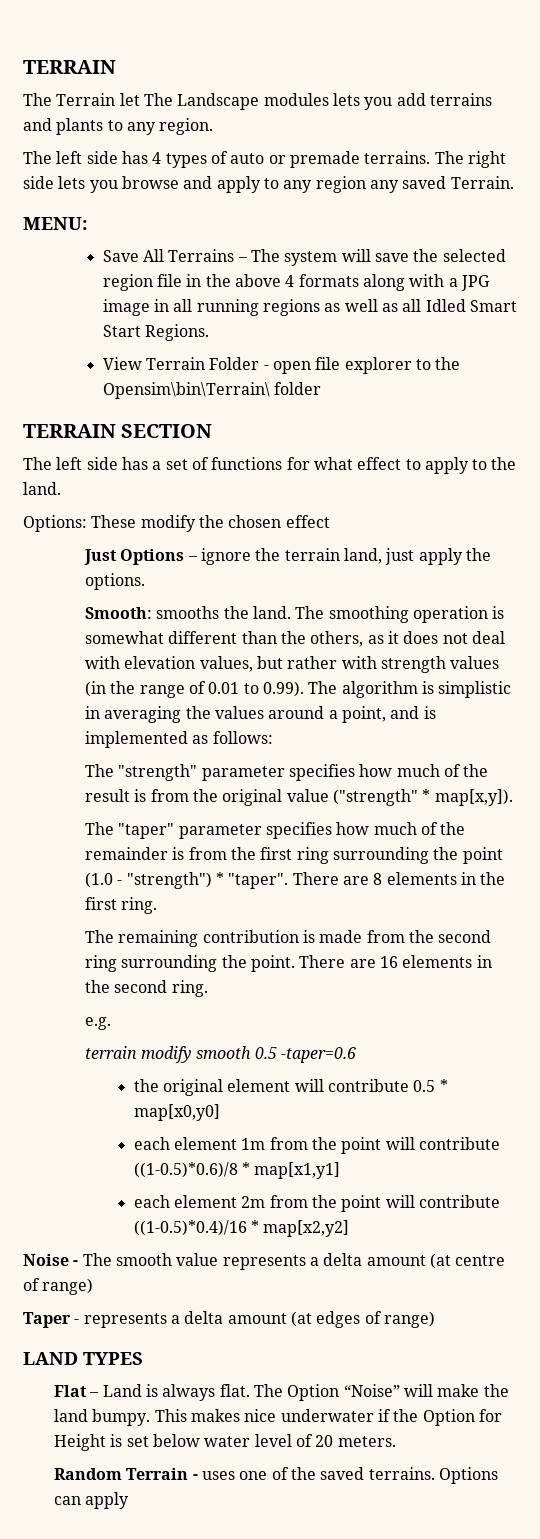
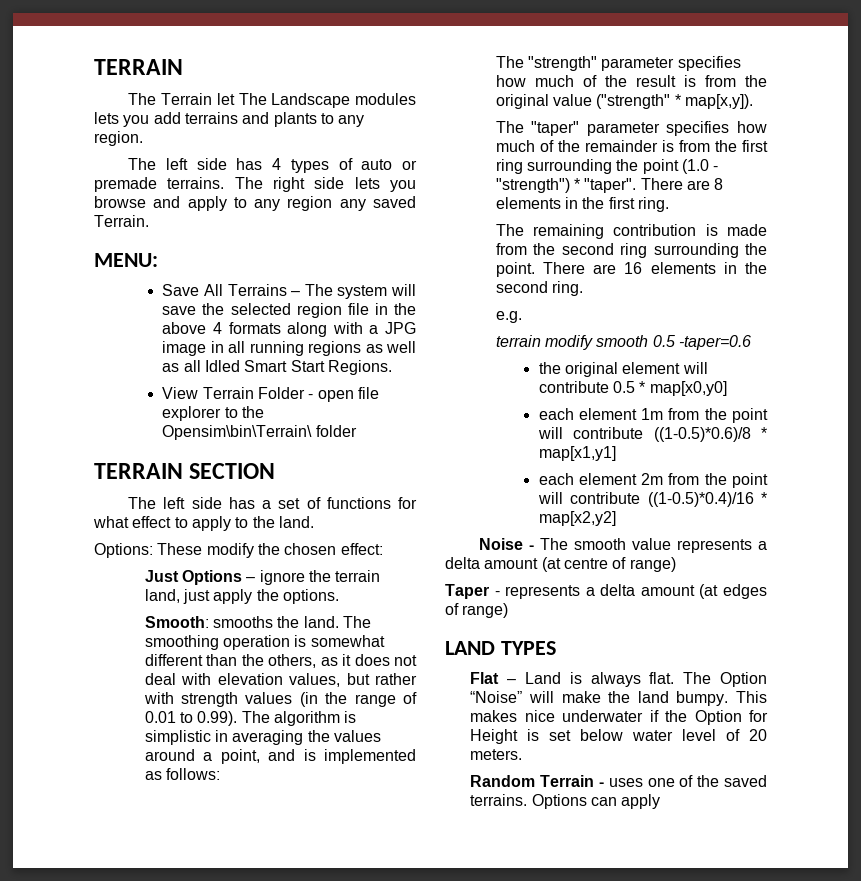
- Options: These modify the chosen effect
+ Options: These modify the chosen effect:

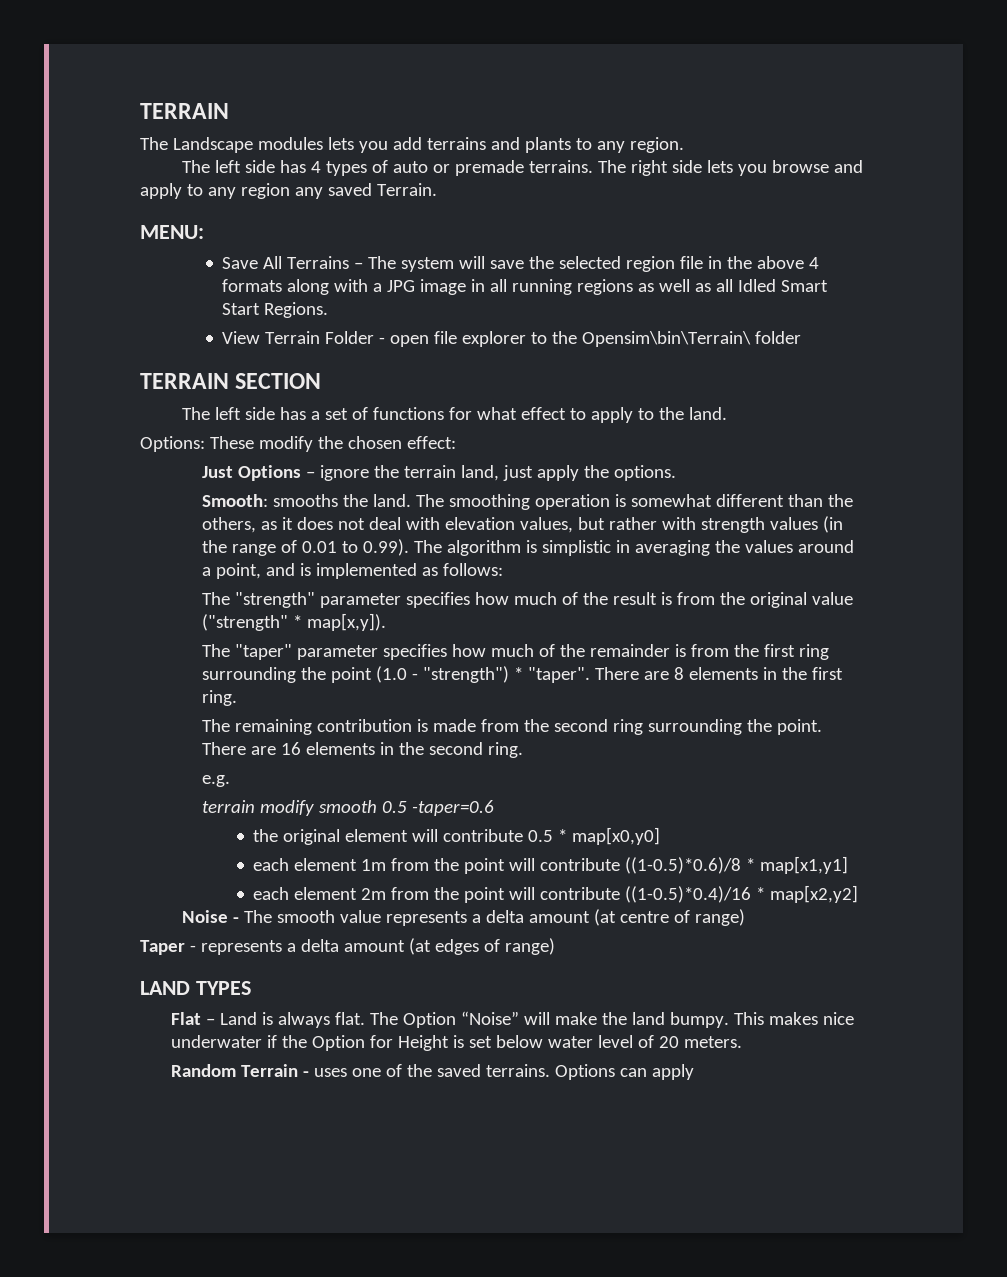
- The Terrain let The Landscape modules lets you add terrains and plants to any region.
+ The Landscape modules lets you add terrains and plants to any region.

